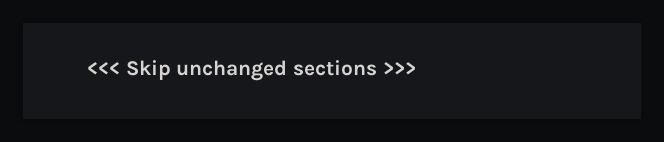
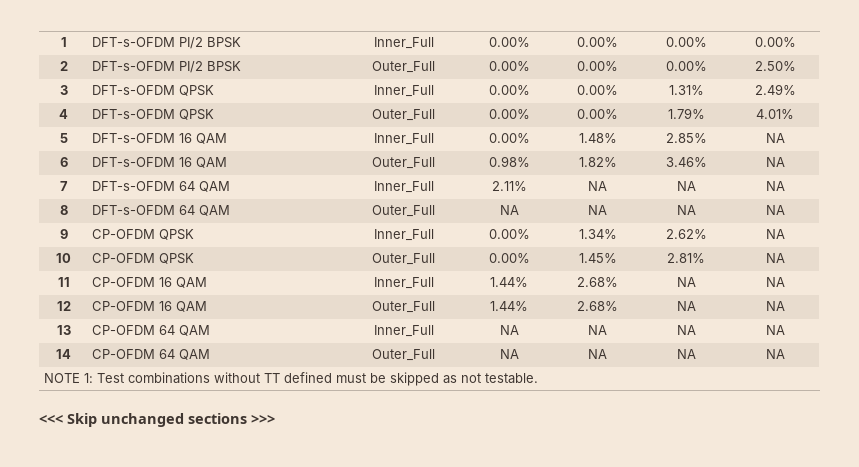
+ 1 | DFT-s-OFDM PI/2 BPSK | Inner_Full | 0.00% | 0.00% | 0.00% | 0.00%
+ 2 | DFT-s-OFDM PI/2 BPSK | Outer_Full | 0.00% | 0.00% | 0.00% | 2.50%
+ 3 | DFT-s-OFDM QPSK | Inner_Full | 0.00% | 0.00% | 1.31% | 2.49%
+ 4 | DFT-s-OFDM QPSK | Outer_Full | 0.00% | 0.00% | 1.79% | 4.01%
+ 5 | DFT-s-OFDM 16 QAM | Inner_Full | 0.00% | 1.48% | 2.85% | NA
+ 6 | DFT-s-OFDM 16 QAM | Outer_Full | 0.98% | 1.82% | 3.46% | NA
+ 7 | DFT-s-OFDM 64 QAM | Inner_Full | 2.11% | NA | NA | NA
+ 8 | DFT-s-OFDM 64 QAM | Outer_Full | NA | NA | NA | NA
+ 9 | CP-OFDM QPSK | Inner_Full | 0.00% | 1.34% | 2.62% | NA
+ 10 | CP-OFDM QPSK | Outer_Full | 0.00% | 1.45% | 2.81% | NA
+ 11 | CP-OFDM 16 QAM | Inner_Full | 1.44% | 2.68% | NA | NA
+ 12 | CP-OFDM 16 QAM | Outer_Full | 1.44% | 2.68% | NA | NA
+ 13 | CP-OFDM 64 QAM | Inner_Full | NA | NA | NA | NA
+ 14 | CP-OFDM 64 QAM | Outer_Full | NA | NA | NA | NA
+ NOTE 1: Test combinations without TT defined must be skipped as not testable.

